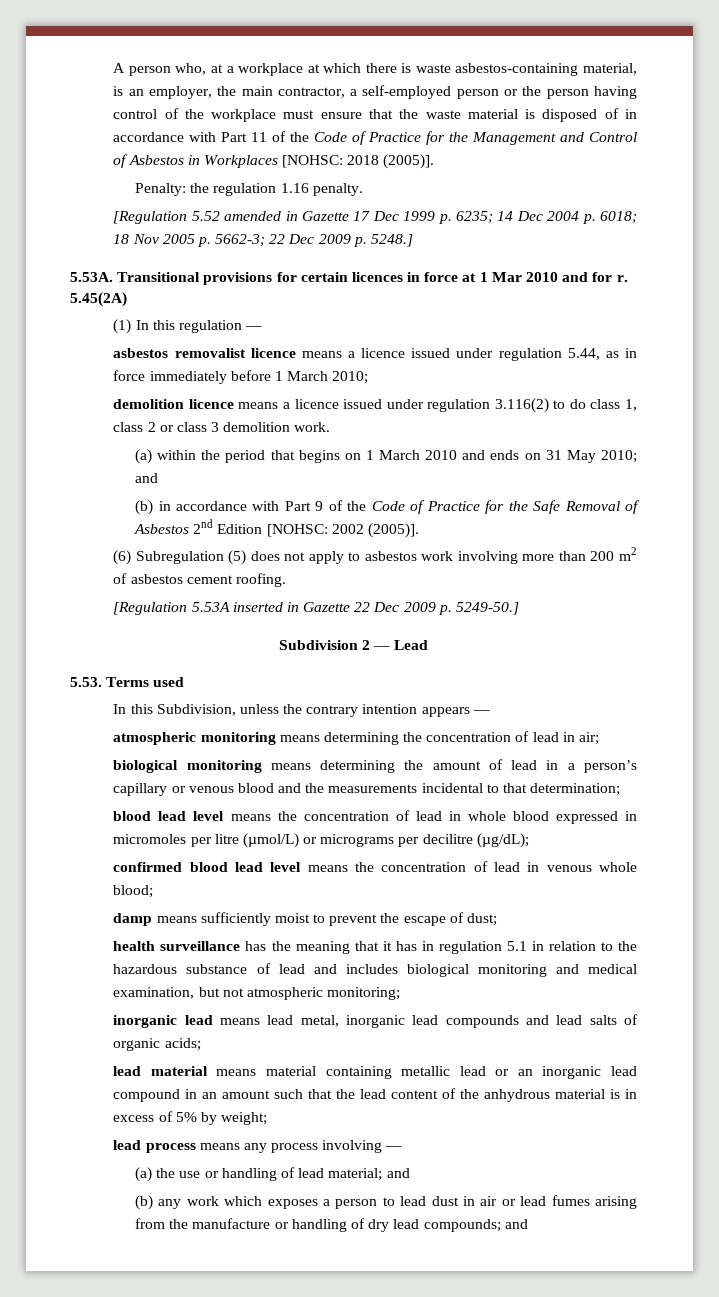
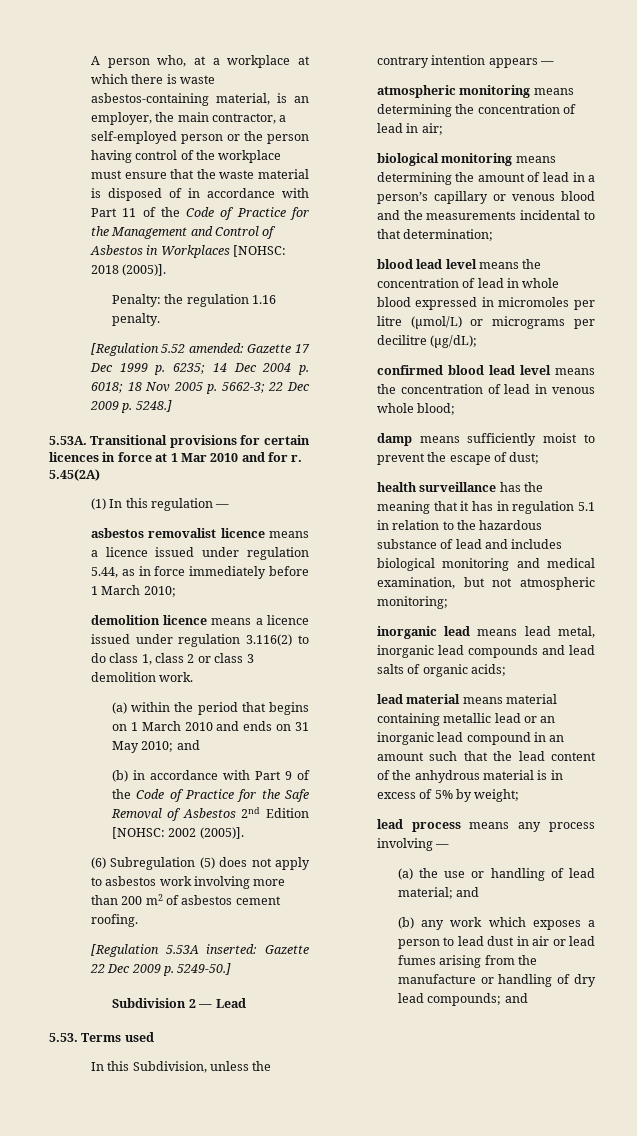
- [Regulation 5.52 amended in Gazette 17 Dec 1999 p. 6235; 14 Dec 2004 p. 6018; 18 Nov 2005 p. 5662-3; 22 Dec 2009 p. 5248.]
+ [Regulation 5.52 amended: Gazette 17 Dec 1999 p. 6235; 14 Dec 2004 p. 6018; 18 Nov 2005 p. 5662-3; 22 Dec 2009 p. 5248.]
- [Regulation 5.53A inserted in Gazette 22 Dec 2009 p. 5249-50.]
+ [Regulation 5.53A inserted: Gazette 22 Dec 2009 p. 5249-50.]

